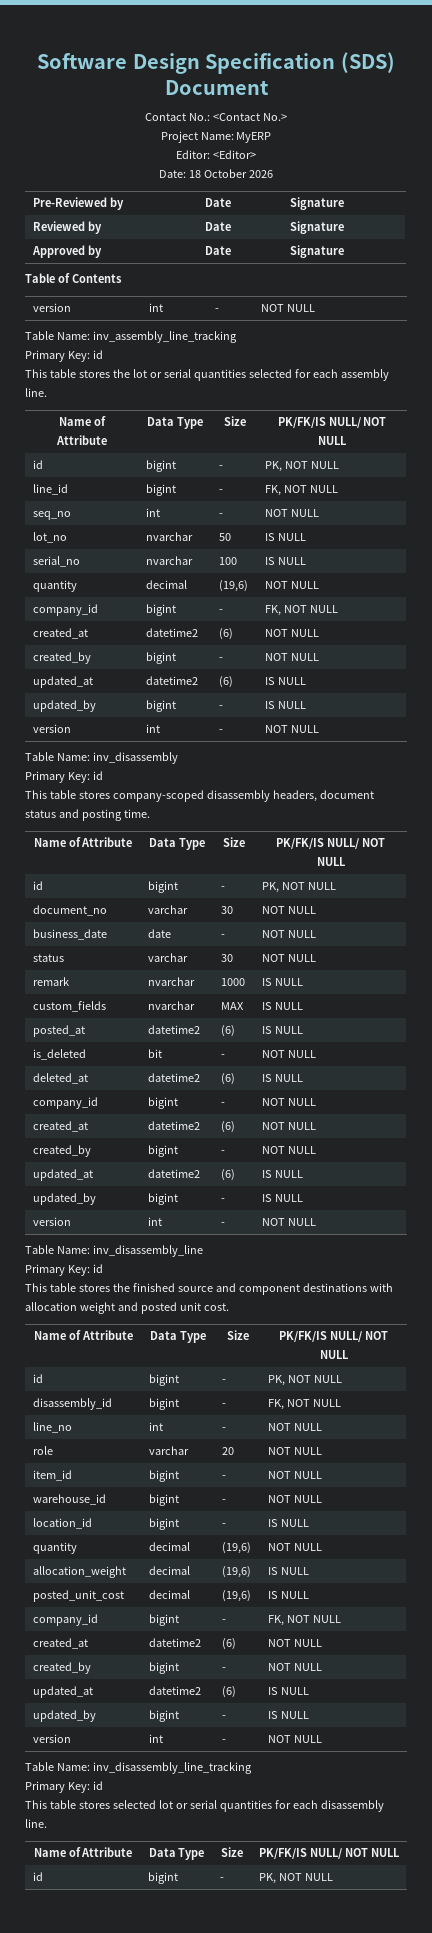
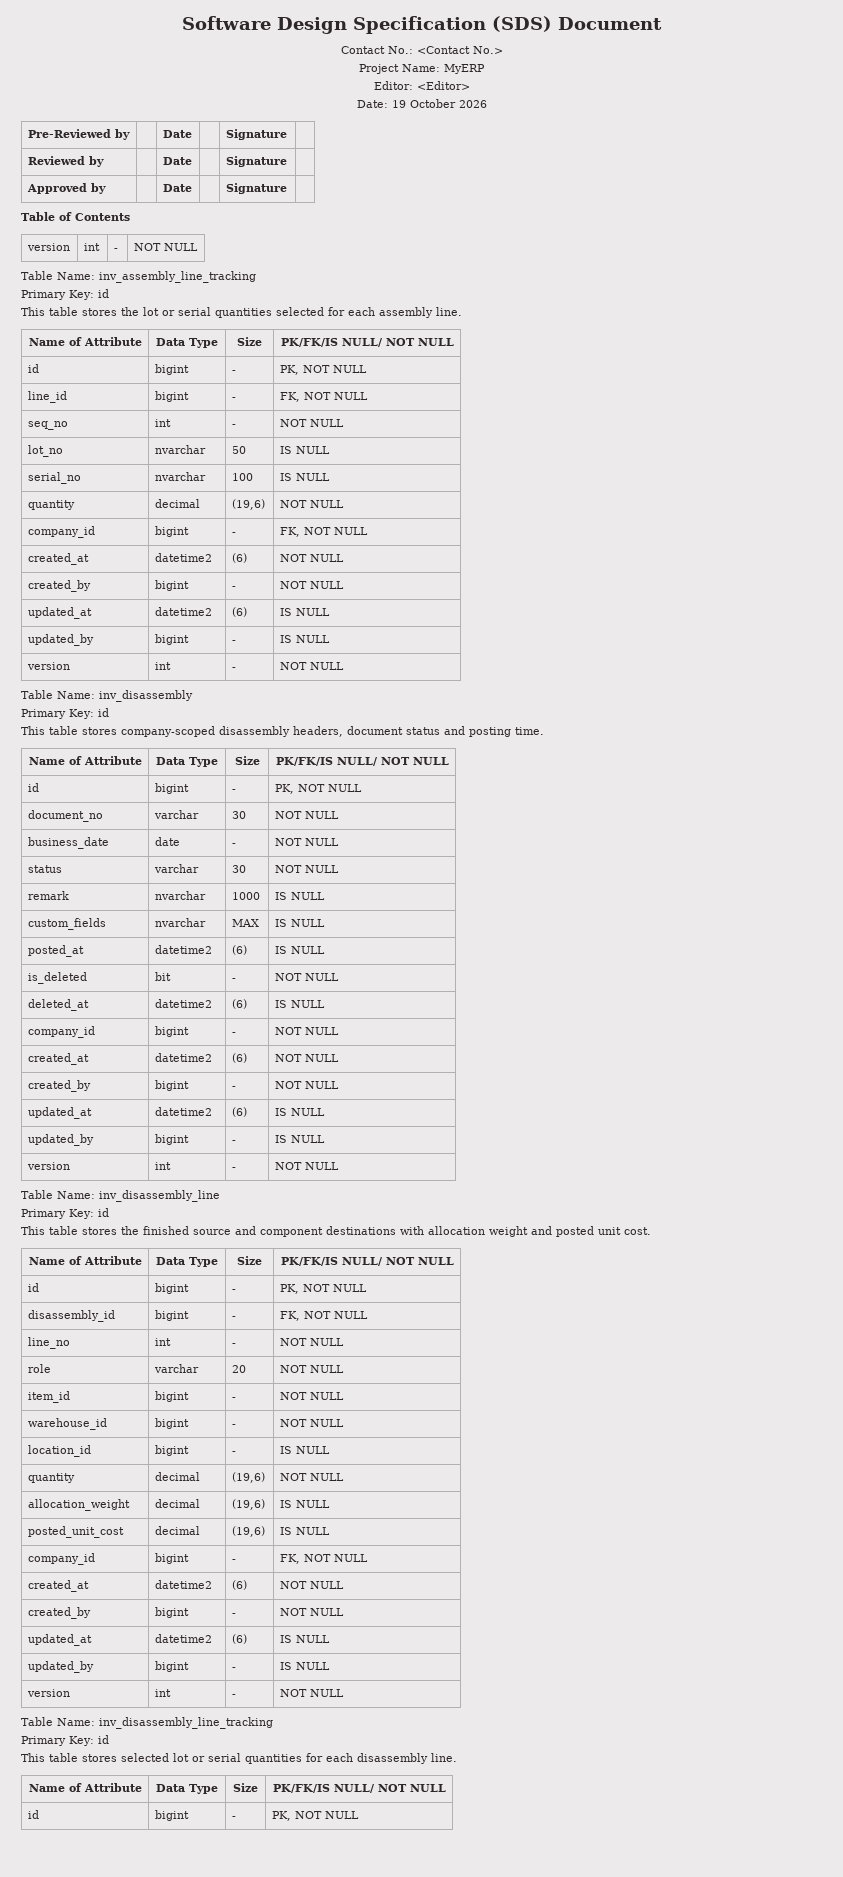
- Date: 18 October 2026
+ Date: 19 October 2026

